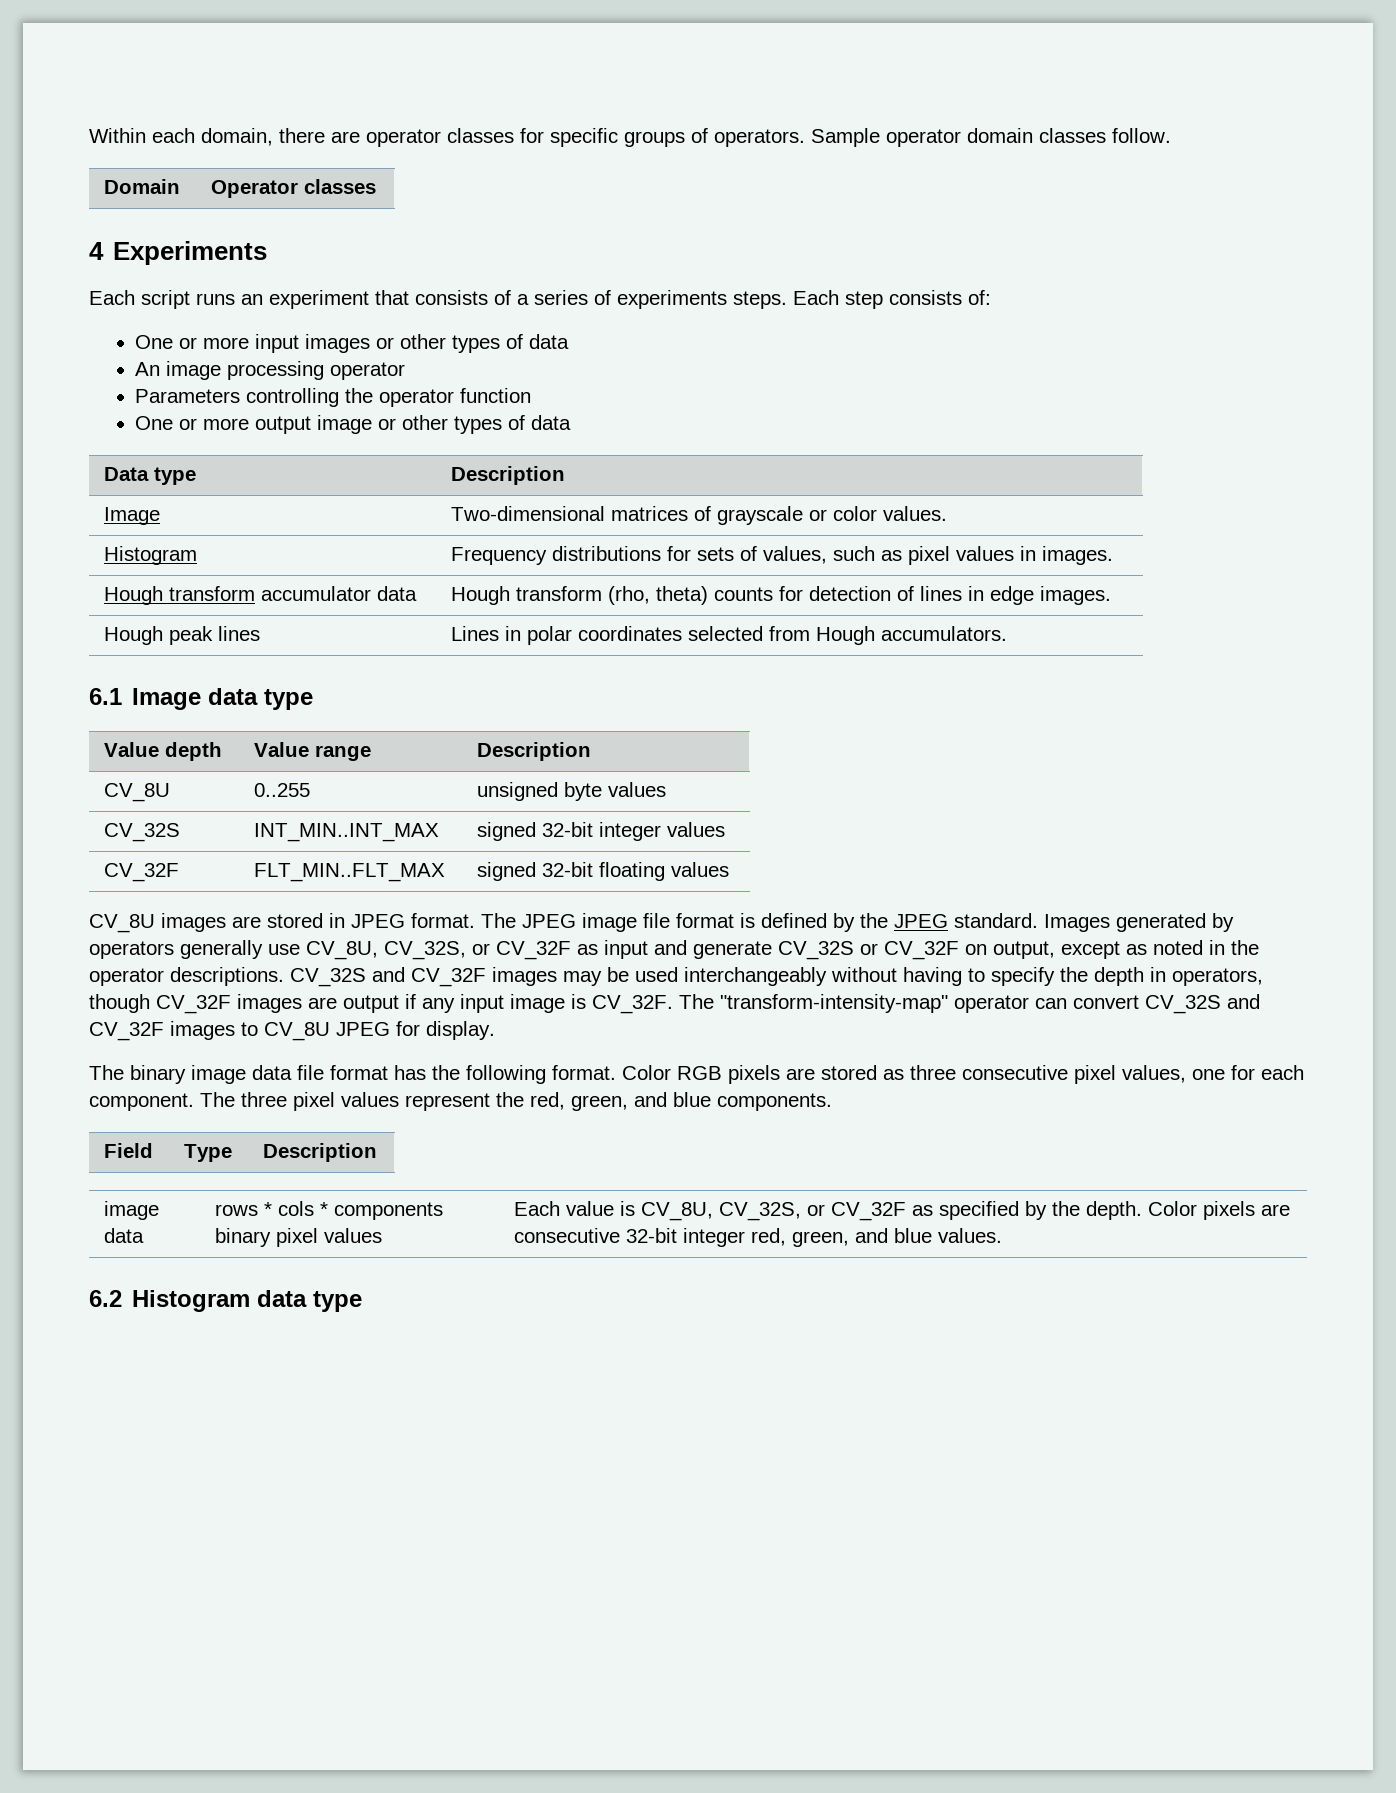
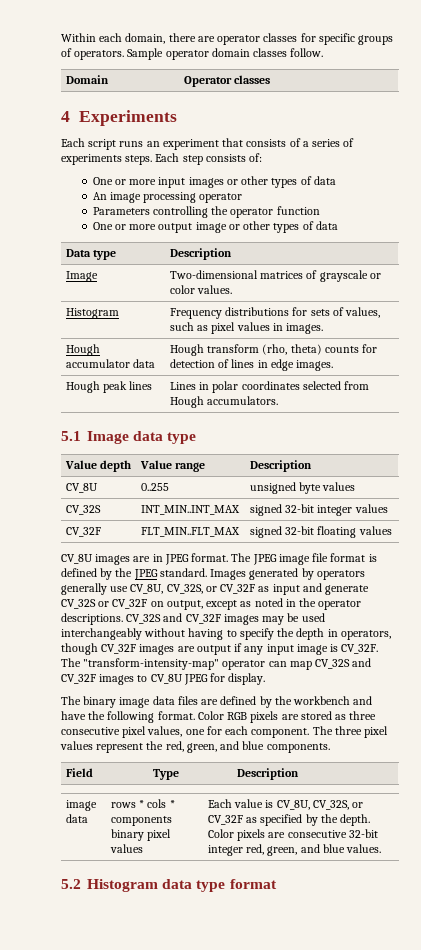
- Hough transform accumulator data | Hough transform (rho, theta) counts for detection of lines in edge images.
+ Hough accumulator data | Hough transform (rho, theta) counts for detection of lines in edge images.
- 6.1 Image data type
+ 5.1 Image data type
- CV_8U images are stored in JPEG format.
+ CV_8U images are in JPEG format.
- The "transform-intensity-map" operator can convert CV_32S and CV_32F images to CV_8U JPEG for display.
+ The "transform-intensity-map" operator can map CV_32S and CV_32F images to CV_8U JPEG for display.
- The binary image data file format has the following format.
+ The binary image data files are defined by the workbench and have the following format.
- 6.2 Histogram data type
+ 5.2 Histogram data type format

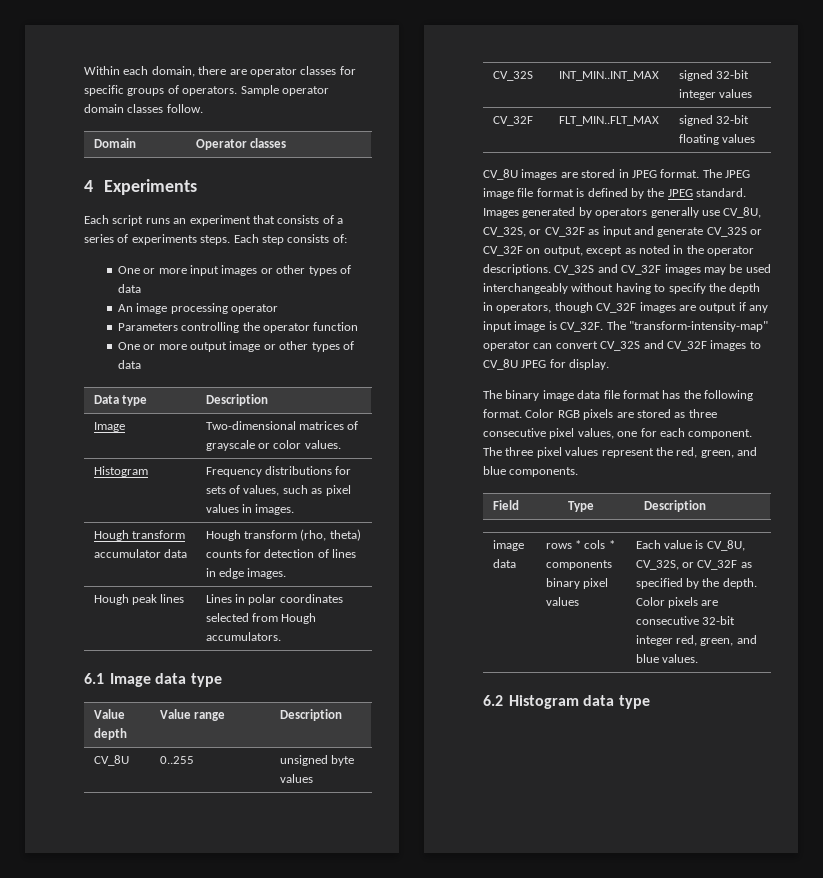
- Hough accumulator data | Hough transform (rho, theta) counts for detection of lines in edge images.
+ Hough transform accumulator data | Hough transform (rho, theta) counts for detection of lines in edge images.
- 5.1 Image data type
+ 6.1 Image data type
- CV_8U images are in JPEG format.
+ CV_8U images are stored in JPEG format.
- The "transform-intensity-map" operator can map CV_32S and CV_32F images to CV_8U JPEG for display.
+ The "transform-intensity-map" operator can convert CV_32S and CV_32F images to CV_8U JPEG for display.
- The binary image data files are defined by the workbench and have the following format.
+ The binary image data file format has the following format.
- 5.2 Histogram data type format
+ 6.2 Histogram data type

